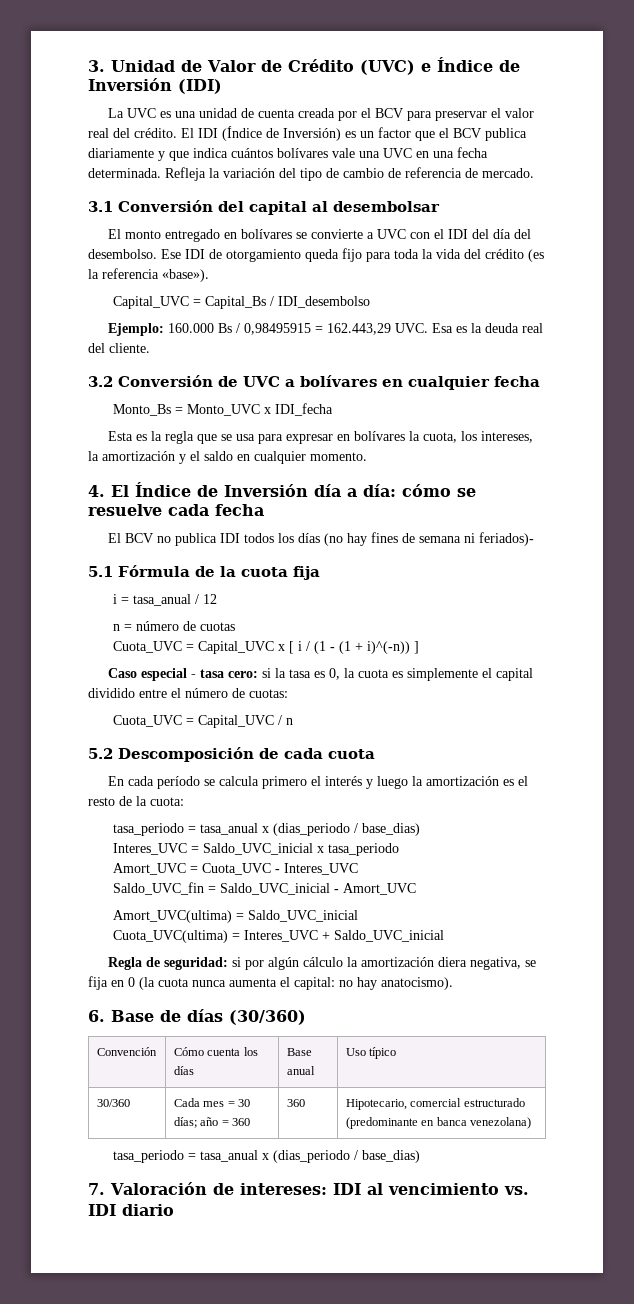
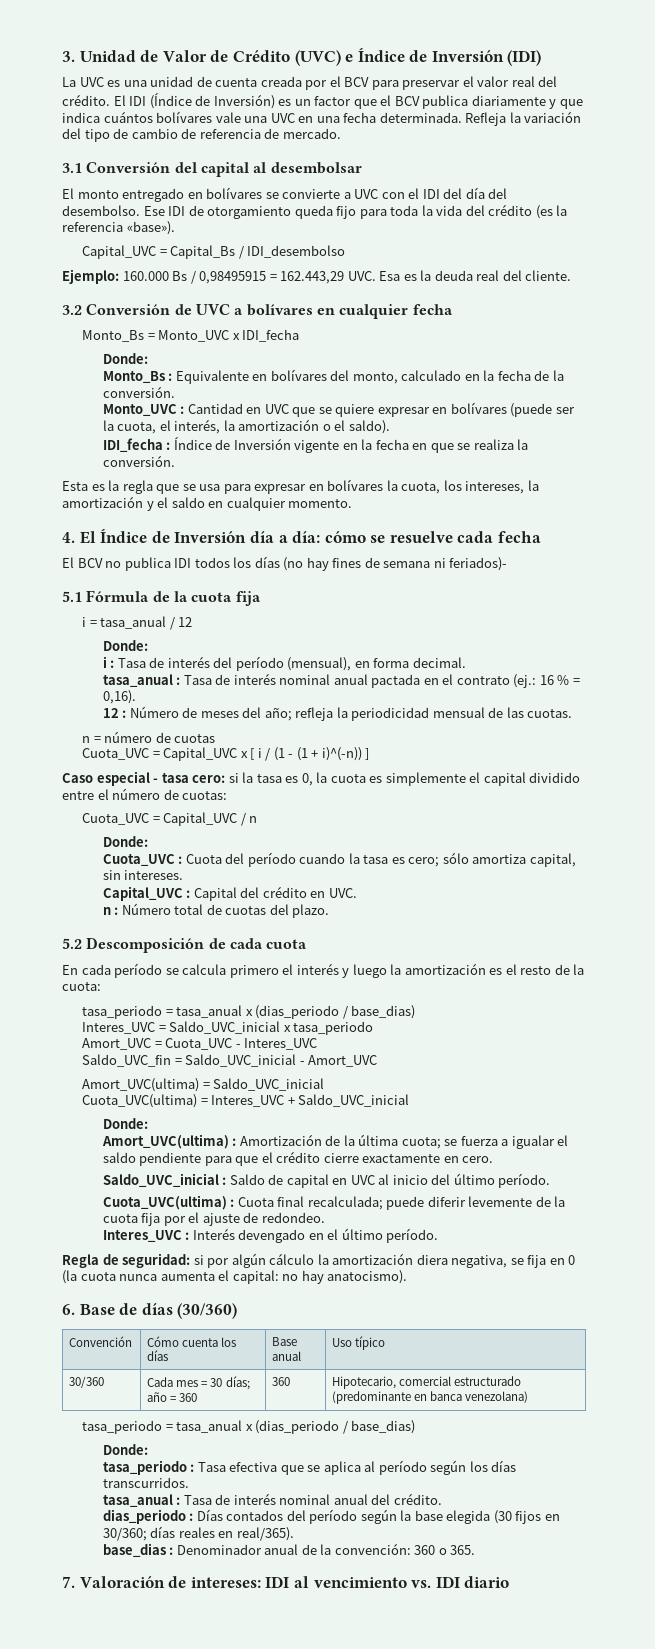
  Monto_Bs = Monto_UVC x IDI_fecha
+ Donde:
+ Monto_Bs : Equivalente en bolívares del monto, calculado en la fecha de la conversión.
+ Monto_UVC : Cantidad en UVC que se quiere expresar en bolívares (puede ser la cuota, el interés, la amortización o el saldo).
+ IDI_fecha : Índice de Inversión vigente en la fecha en que se realiza la conversión.
  i = tasa_anual / 12
+ Donde:
+ i : Tasa de interés del período (mensual), en forma decimal.
+ tasa_anual : Tasa de interés nominal anual pactada en el contrato (ej.: 16 % = 0,16).
+ 12 : Número de meses del año; refleja la periodicidad mensual de las cuotas.
  Cuota_UVC = Capital_UVC / n
+ Donde:
+ Cuota_UVC : Cuota del período cuando la tasa es cero; sólo amortiza capital, sin intereses.
+ Capital_UVC : Capital del crédito en UVC.
+ n : Número total de cuotas del plazo.
  Cuota_UVC(ultima) = Interes_UVC + Saldo_UVC_inicial
+ Donde:
+ Amort_UVC(ultima) : Amortización de la última cuota; se fuerza a igualar el saldo pendiente para que el crédito cierre exactamente en cero.
+ Saldo_UVC_inicial : Saldo de capital en UVC al inicio del último período.
+ Cuota_UVC(ultima) : Cuota final recalculada; puede diferir levemente de la cuota fija por el ajuste de redondeo.
+ Interes_UVC : Interés devengado en el último período.
  30/360 | Cada mes = 30 días; año = 360 | 360 | Hipotecario, comercial estructurado (predominante en banca venezolana)
  tasa_periodo = tasa_anual x (dias_periodo / base_dias)
+ Donde:
+ tasa_periodo : Tasa efectiva que se aplica al período según los días transcurridos.
+ tasa_anual : Tasa de interés nominal anual del crédito.
+ dias_periodo : Días contados del período según la base elegida (30 fijos en 30/360; días reales en real/365).
+ base_dias : Denominador anual de la convención: 360 o 365.

